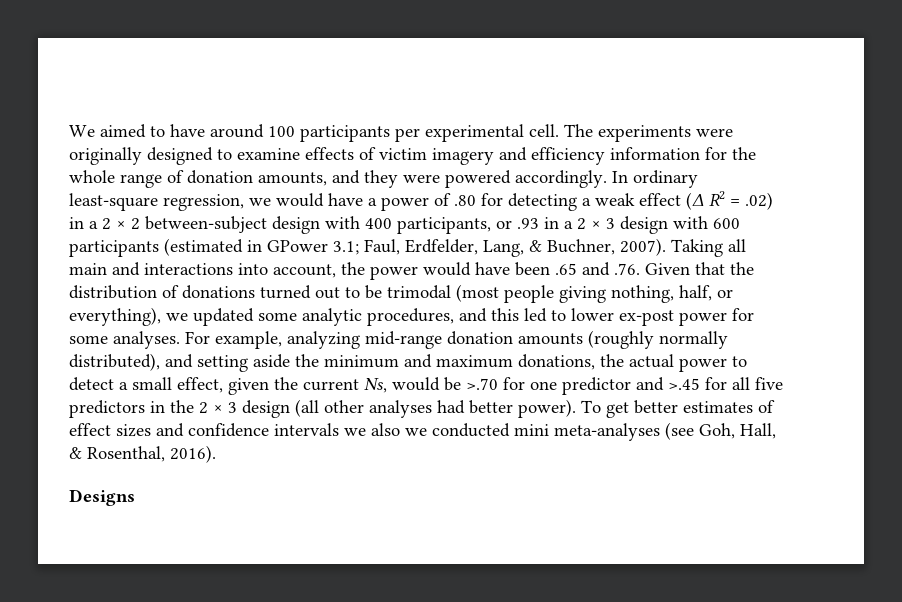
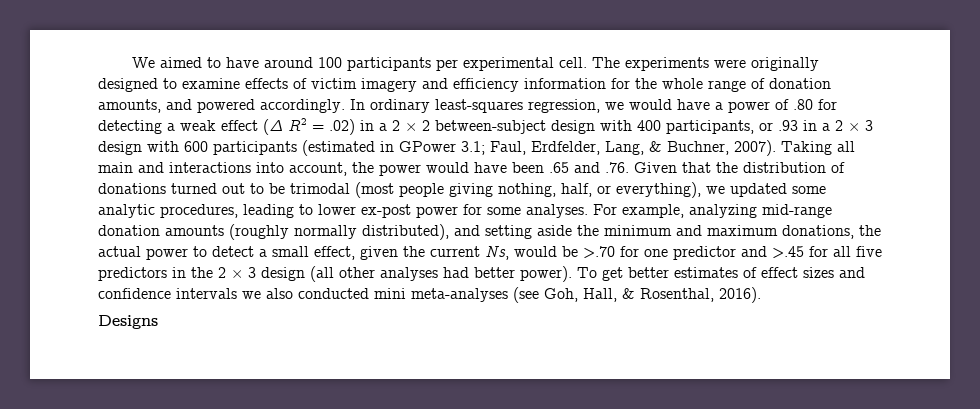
- The experiments were originally designed to examine effects of victim imagery and efficiency information for the whole range of donation amounts, and they were powered accordingly.
+ The experiments were originally designed to examine effects of victim imagery and efficiency information for the whole range of donation amounts, and powered accordingly.
- In ordinary least-square regression, we would have a power of .80 for detecting a weak effect (Δ R2 = .02) in a 2 × 2 between-subject design with 400 participants, or .93 in a 2 × 3 design with 600 participants (estimated in GPower 3.1; Faul, Erdfelder, Lang, & Buchner, 2007).
+ In ordinary least-squares regression, we would have a power of .80 for detecting a weak effect (Δ R2 = .02) in a 2 × 2 between-subject design with 400 participants, or .93 in a 2 × 3 design with 600 participants (estimated in GPower 3.1; Faul, Erdfelder, Lang, & Buchner, 2007).
- Taking all main and interactions into account, the power would have been .65 and .76. Given that the distribution of donations turned out to be trimodal (most people giving nothing, half, or everything), we updated some analytic procedures, and this led to lower ex-post power for some analyses.
+ Taking all main and interactions into account, the power would have been .65 and .76. Given that the distribution of donations turned out to be trimodal (most people giving nothing, half, or everything), we updated some analytic procedures, leading to lower ex-post power for some analyses.
- To get better estimates of effect sizes and confidence intervals we also we conducted mini meta-analyses (see Goh, Hall, & Rosenthal, 2016).
+ To get better estimates of effect sizes and confidence intervals we also conducted mini meta-analyses (see Goh, Hall, & Rosenthal, 2016).

